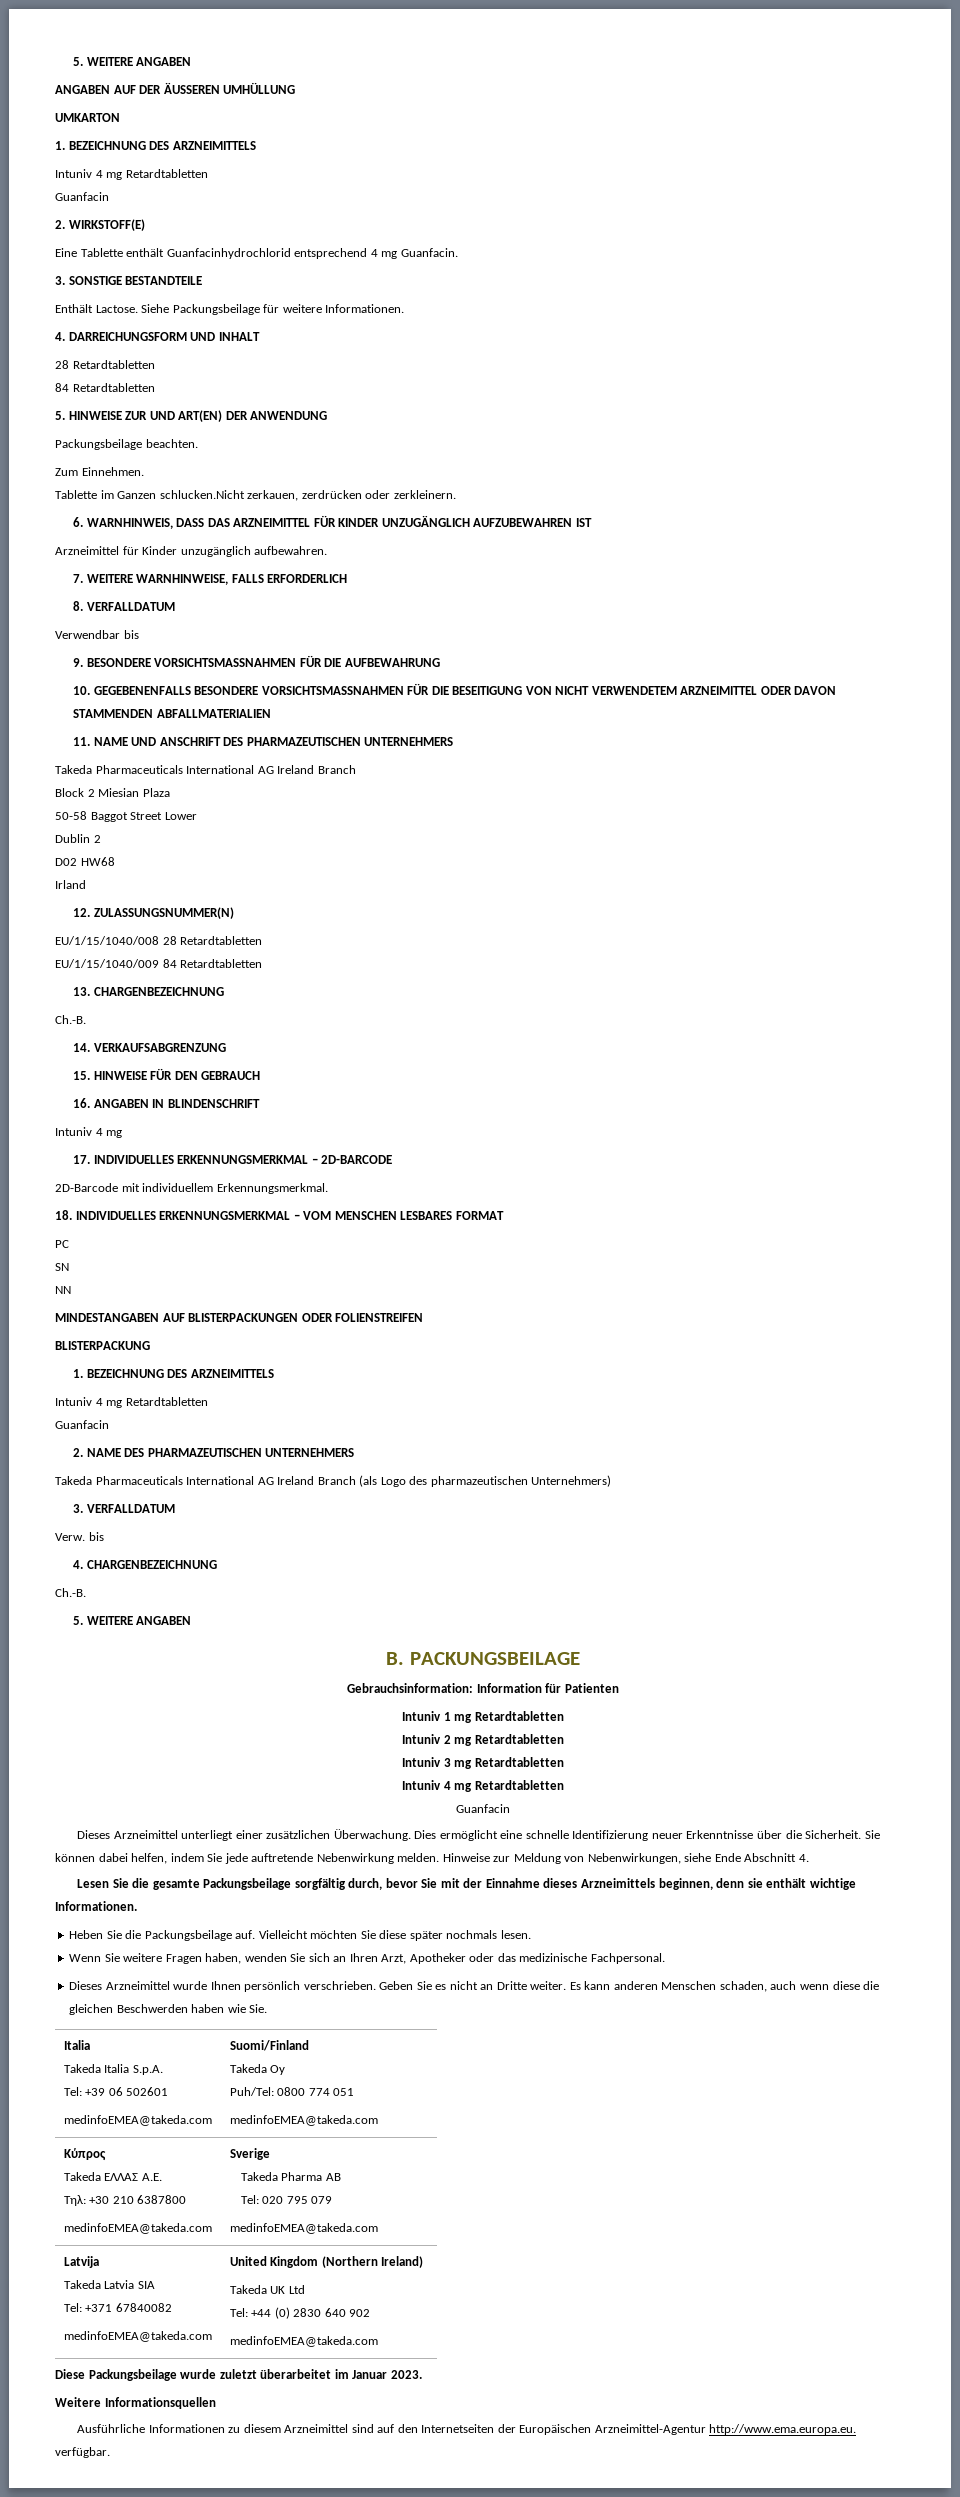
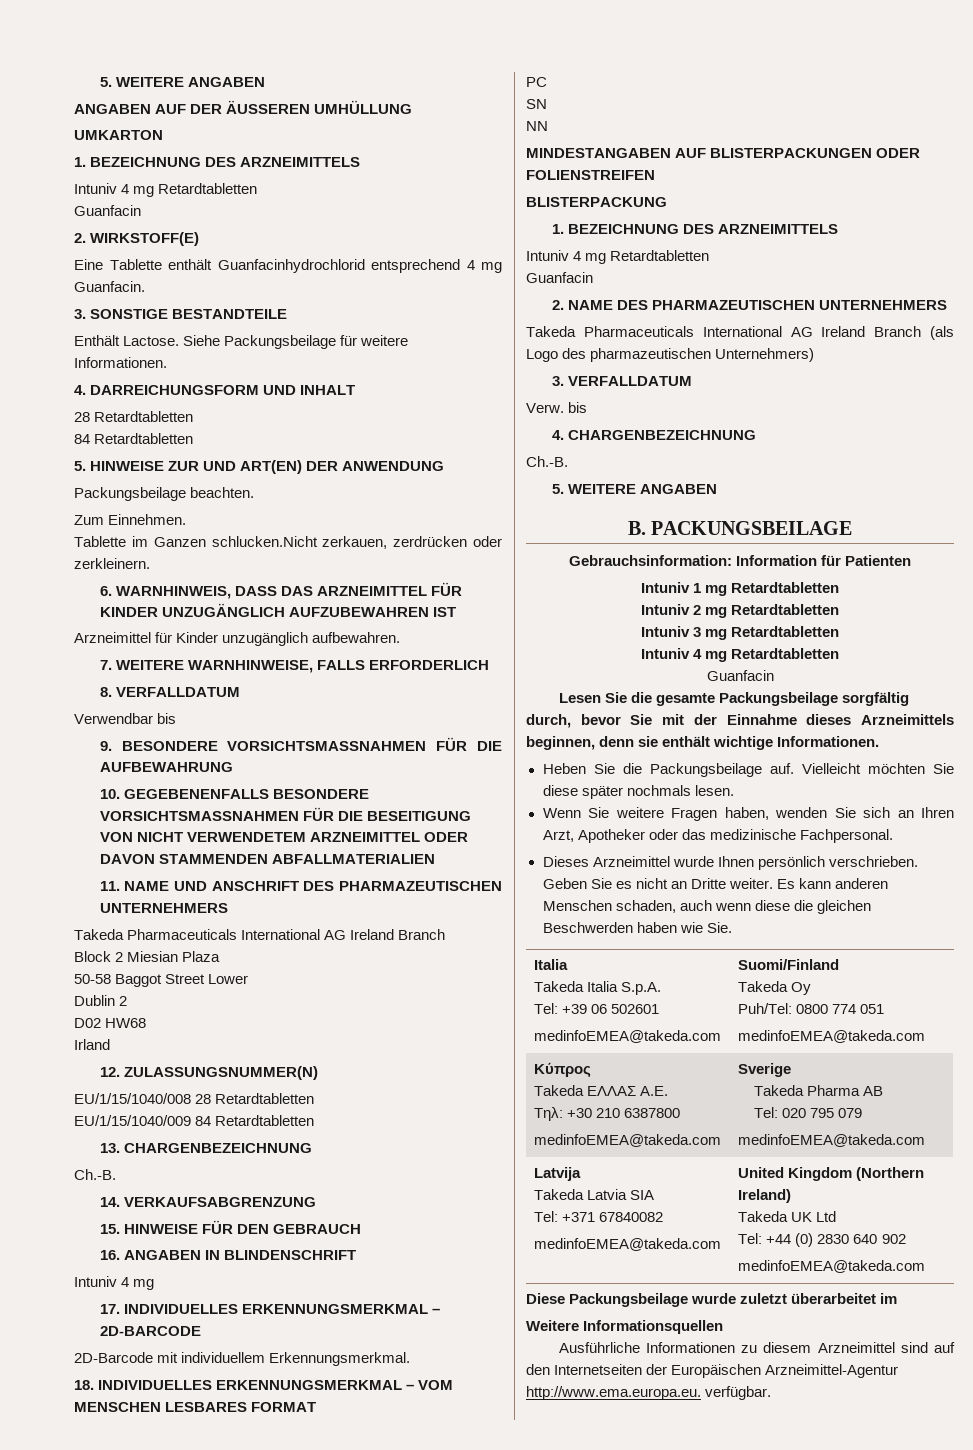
- Dieses Arzneimittel unterliegt einer zusätzlichen Überwachung. Dies ermöglicht eine schnelle Identifizierung neuer Erkenntnisse über die Sicherheit. Sie können dabei helfen, indem Sie jede auftretende Nebenwirkung melden. Hinweise zur Meldung von Nebenwirkungen, siehe Ende Abschnitt 4.
- Diese Packungsbeilage wurde zuletzt überarbeitet im Januar 2023.
+ Diese Packungsbeilage wurde zuletzt überarbeitet im

